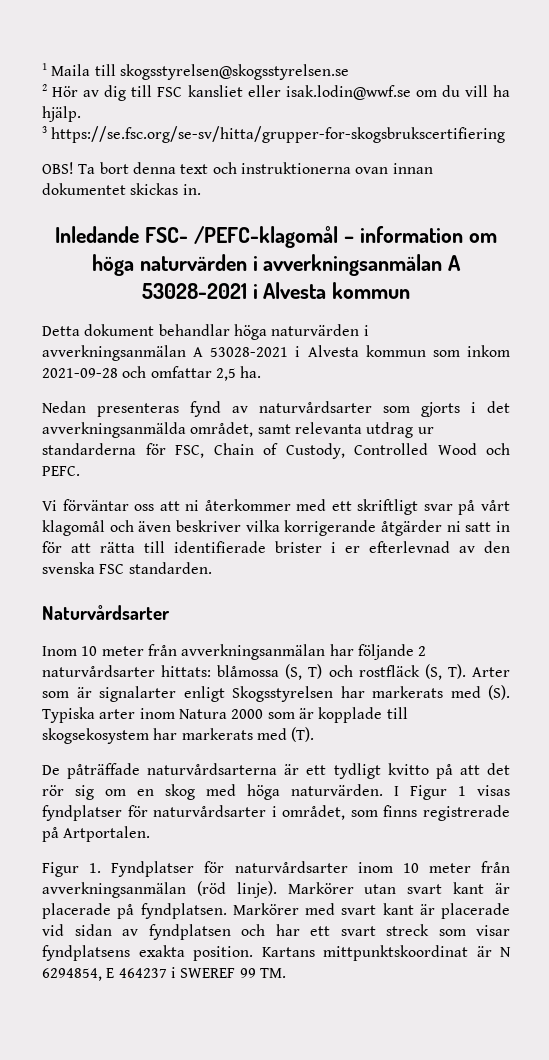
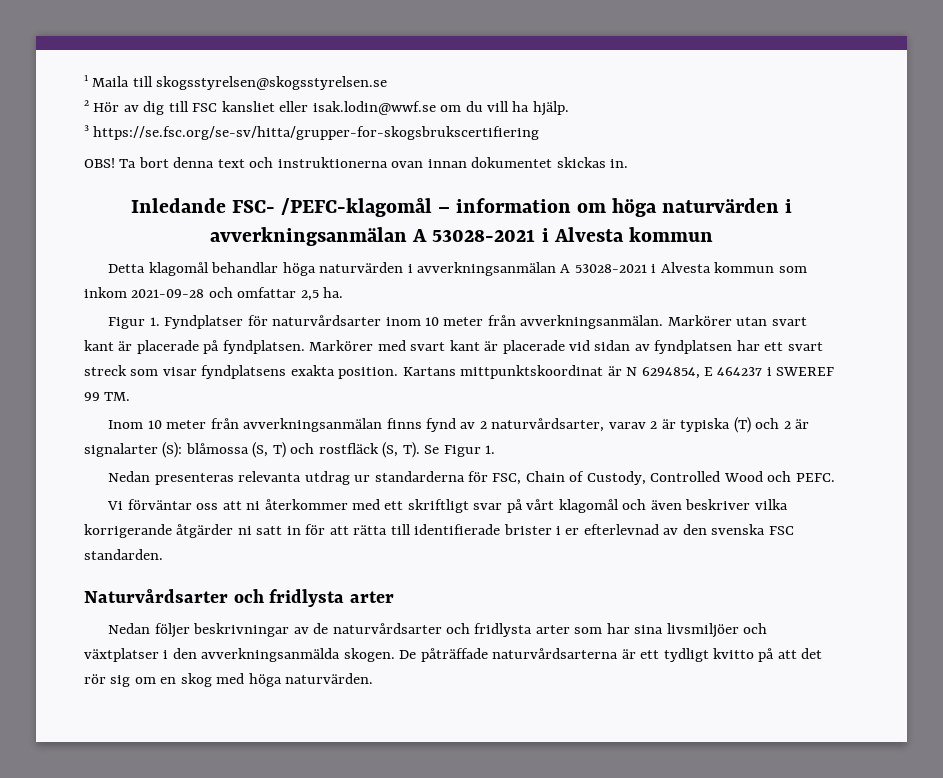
- Detta dokument behandlar höga naturvärden i avverkningsanmälan A 53028-2021 i Alvesta kommun som inkom 2021-09-28 och omfattar 2,5 ha.
+ Detta klagomål behandlar höga naturvärden i avverkningsanmälan A 53028-2021 i Alvesta kommun som inkom 2021-09-28 och omfattar 2,5 ha.
- Nedan presenteras fynd av naturvårdsarter som gjorts i det avverkningsanmälda området, samt relevanta utdrag ur standarderna för FSC, Chain of Custody, Controlled Wood och PEFC.
+ Figur 1. Fyndplatser för naturvårdsarter inom 10 meter från avverkningsanmälan. Markörer utan svart kant är placerade på fyndplatsen. Markörer med svart kant är placerade vid sidan av fyndplatsen har ett svart streck som visar fyndplatsens exakta position. Kartans mittpunktskoordinat är N 6294854, E 464237 i SWEREF 99 TM.
+ Inom 10 meter från avverkningsanmälan finns fynd av 2 naturvårdsarter, varav 2 är typiska (T) och 2 är signalarter (S): blåmossa (S, T) och rostfläck (S, T). Se Figur 1.
+ Nedan presenteras relevanta utdrag ur standarderna för FSC, Chain of Custody, Controlled Wood och PEFC.
- Naturvårdsarter
- Inom 10 meter från avverkningsanmälan har följande 2 naturvårdsarter hittats: blåmossa (S, T) och rostfläck (S, T). Arter som är signalarter enligt Skogsstyrelsen har markerats med (S). Typiska arter inom Natura 2000 som är kopplade till skogsekosystem har markerats med (T).
- De påträffade naturvårdsarterna är ett tydligt kvitto på att det rör sig om en skog med höga naturvärden. I Figur 1 visas fyndplatser för naturvårdsarter i området, som finns registrerade på Artportalen.
- Figur 1. Fyndplatser för naturvårdsarter inom 10 meter från avverkningsanmälan (röd linje). Markörer utan svart kant är placerade på fyndplatsen. Markörer med svart kant är placerade vid sidan av fyndplatsen och har ett svart streck som visar fyndplatsens exakta position. Kartans mittpunktskoordinat är N 6294854, E 464237 i SWEREF 99 TM.
+ Naturvårdsarter och fridlysta arter
+ Nedan följer beskrivningar av de naturvårdsarter och fridlysta arter som har sina livsmiljöer och växtplatser i den avverkningsanmälda skogen. De påträffade naturvårdsarterna är ett tydligt kvitto på att det rör sig om en skog med höga naturvärden.

